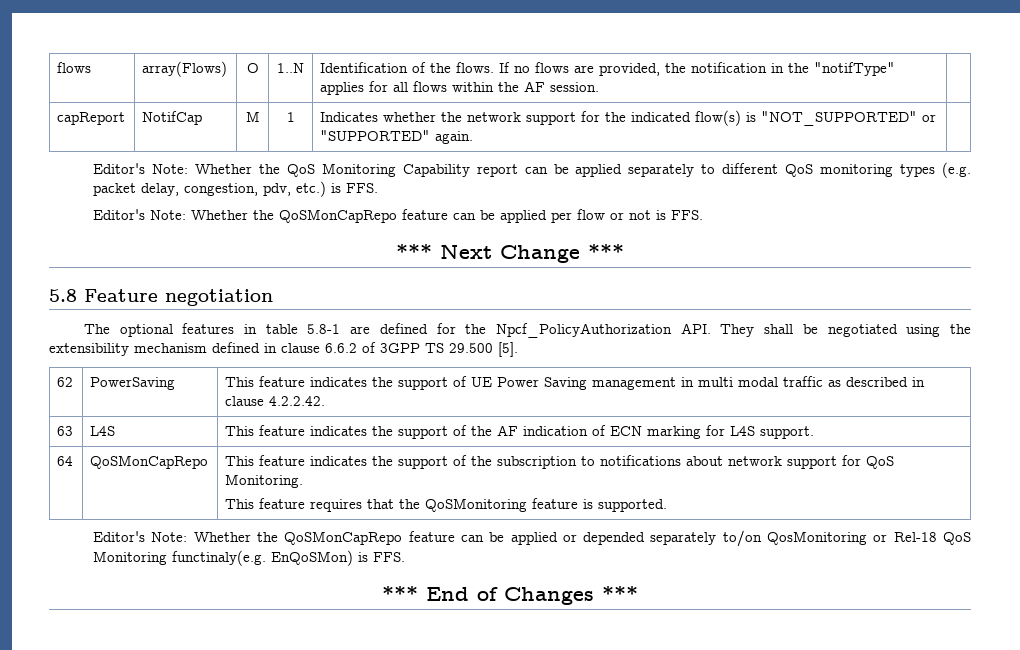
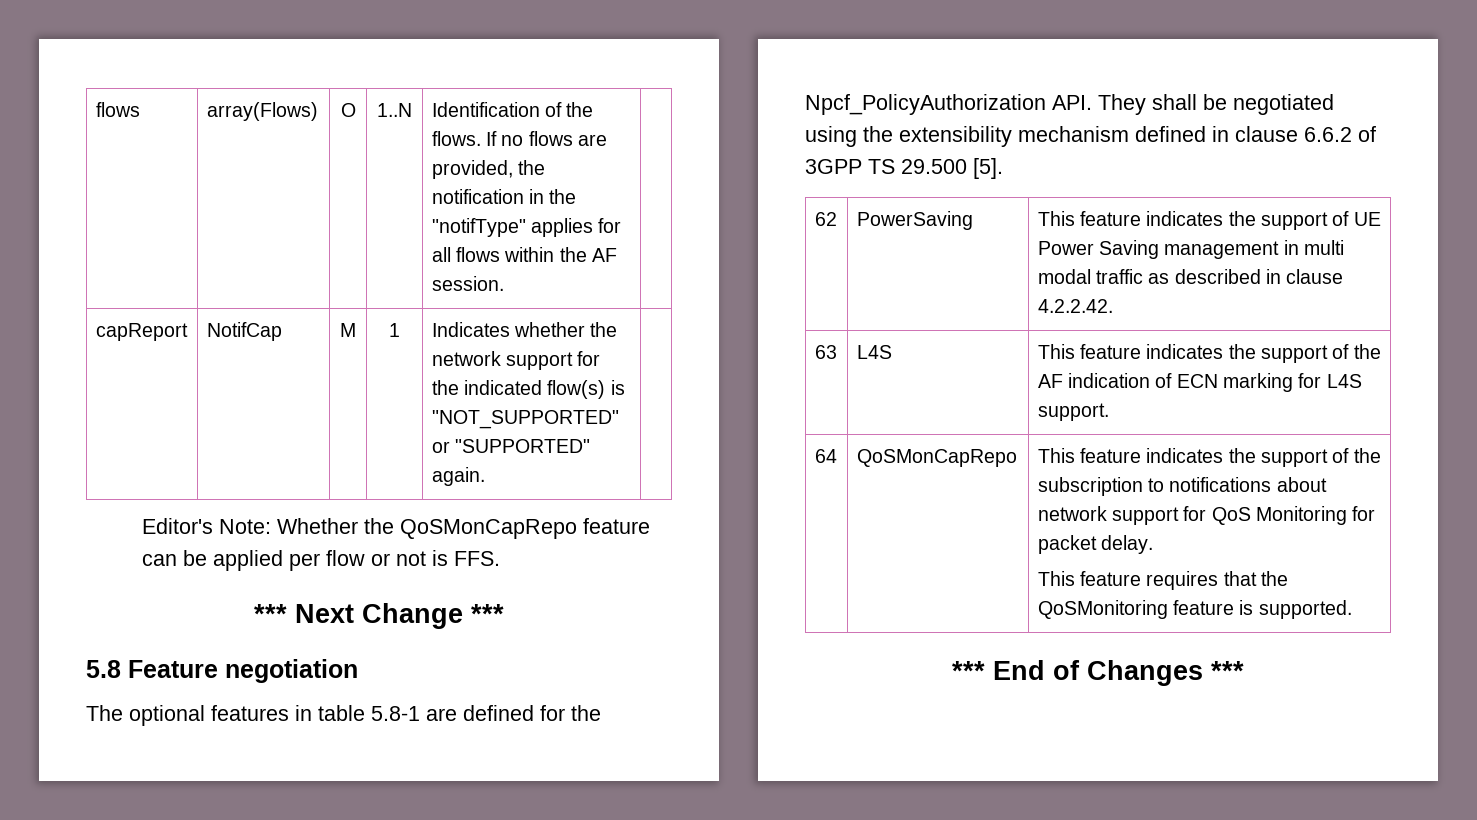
- Editor's Note: Whether the QoS Monitoring Capability report can be applied separately to different QoS monitoring types (e.g. packet delay, congestion, pdv, etc.) is FFS.
- 64 | QoSMonCapRepo | This feature indicates the support of the subscription to notifications about network support for QoS Monitoring.
+ 64 | QoSMonCapRepo | This feature indicates the support of the subscription to notifications about network support for QoS Monitoring for packet delay.
- Editor's Note: Whether the QoSMonCapRepo feature can be applied or depended separately to/on QosMonitoring or Rel-18 QoS Monitoring functinaly(e.g. EnQoSMon) is FFS.

